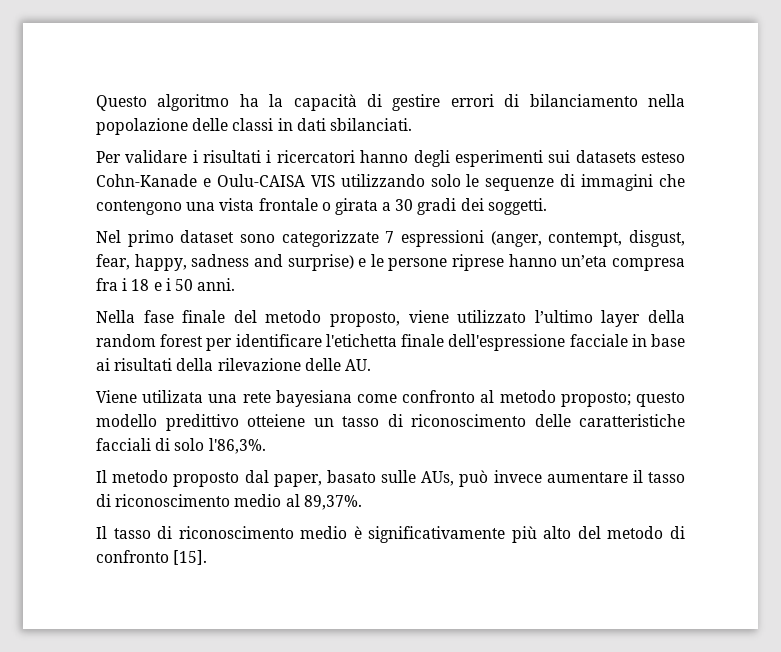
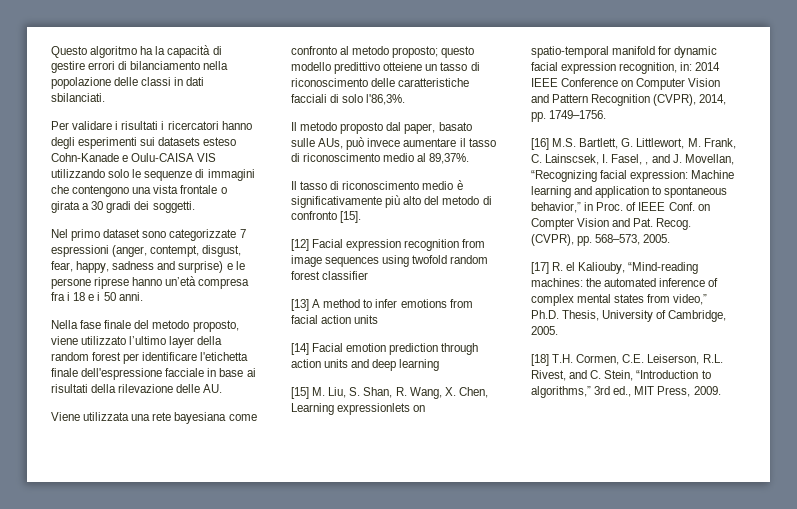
- Nel primo dataset sono categorizzate 7 espressioni (anger, contempt, disgust, fear, happy, sadness and surprise) e le persone riprese hanno un’eta compresa fra i 18 e i 50 anni.
+ Nel primo dataset sono categorizzate 7 espressioni (anger, contempt, disgust, fear, happy, sadness and surprise) e le persone riprese hanno un’età compresa fra i 18 e i 50 anni.
- Viene utilizata una rete bayesiana come confronto al metodo proposto; questo modello predittivo otteiene un tasso di riconoscimento delle caratteristiche facciali di solo l'86,3%.
+ Viene utilizzata una rete bayesiana come confronto al metodo proposto; questo modello predittivo otteiene un tasso di riconoscimento delle caratteristiche facciali di solo l'86,3%.
+ [12] Facial expression recognition from image sequences using twofold random forest classifier
+ [13] A method to infer emotions from facial action units
+ [14] Facial emotion prediction through action units and deep learning
+ [15] M. Liu, S. Shan, R. Wang, X. Chen, Learning expressionlets on spatio-temporal manifold for dynamic facial expression recognition, in: 2014 IEEE Conference on Computer Vision and Pattern Recognition (CVPR), 2014, pp. 1749–1756.
+ [16] M.S. Bartlett, G. Littlewort, M. Frank, C. Lainscsek, I. Fasel, , and J. Movellan, “Recognizing facial expression: Machine learning and application to spontaneous behavior,” in Proc. of IEEE Conf. on Compter Vision and Pat. Recog. (CVPR), pp. 568–573, 2005.
+ [17] R. el Kaliouby, “Mind-reading machines: the automated inference of complex mental states from video,” Ph.D. Thesis, University of Cambridge, 2005.
+ [18] T.H. Cormen, C.E. Leiserson, R.L. Rivest, and C. Stein, “Introduction to algorithms,” 3rd ed., MIT Press, 2009.

